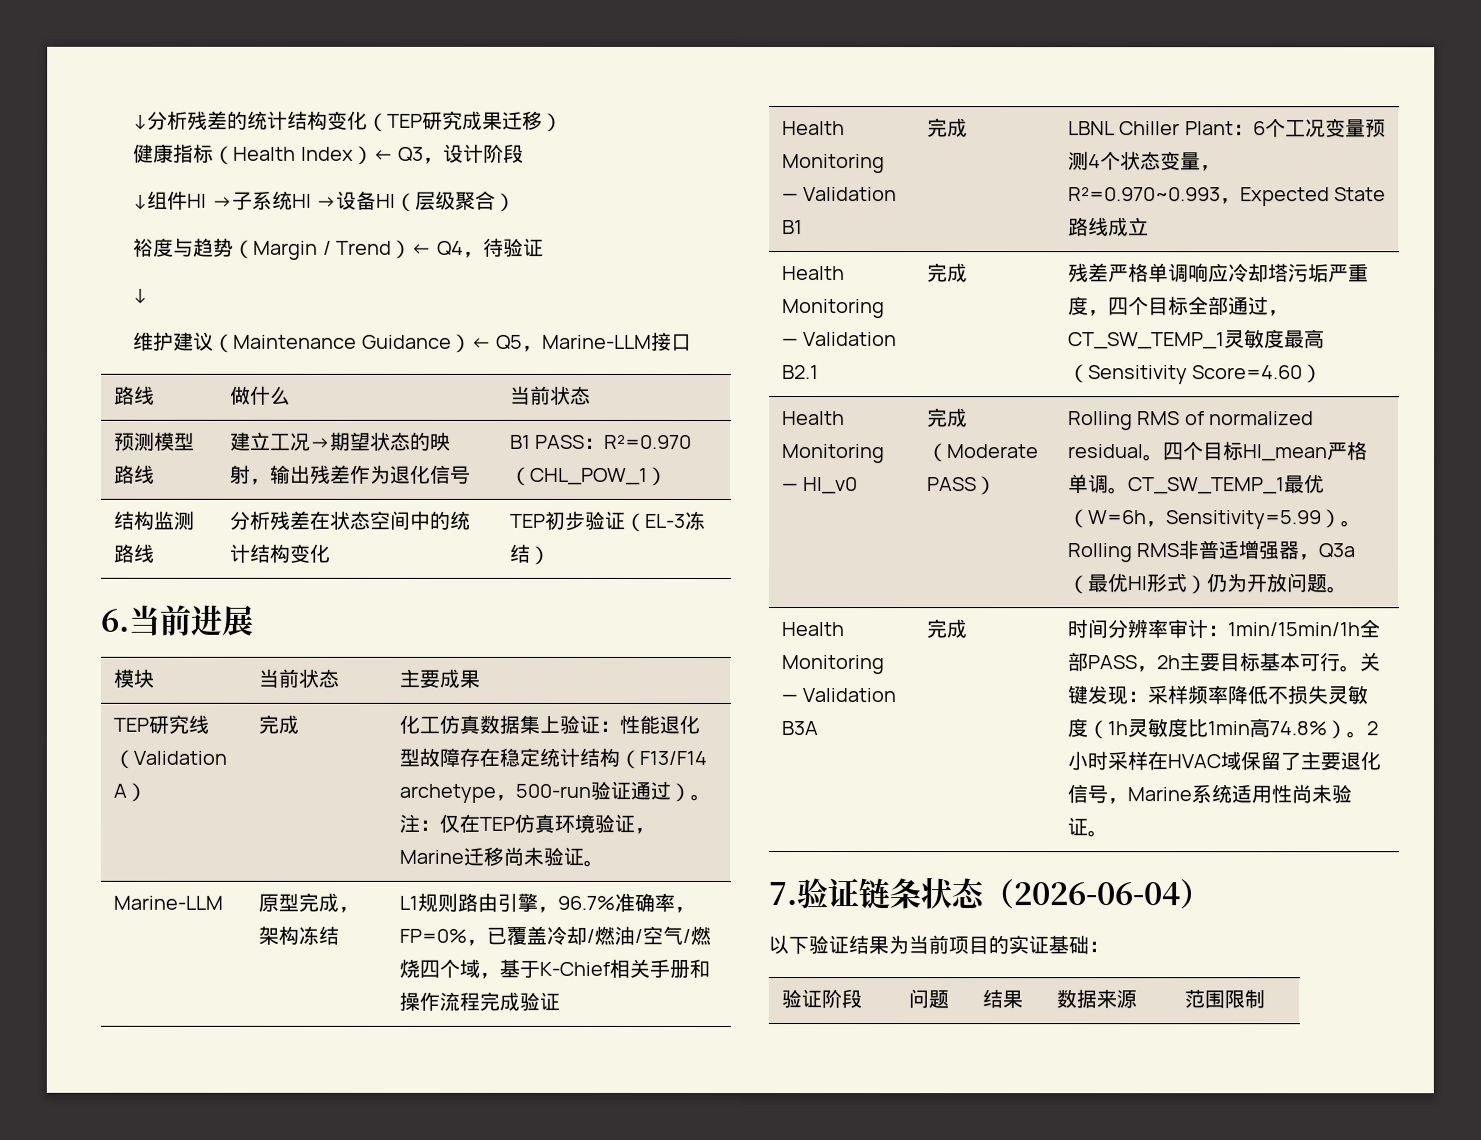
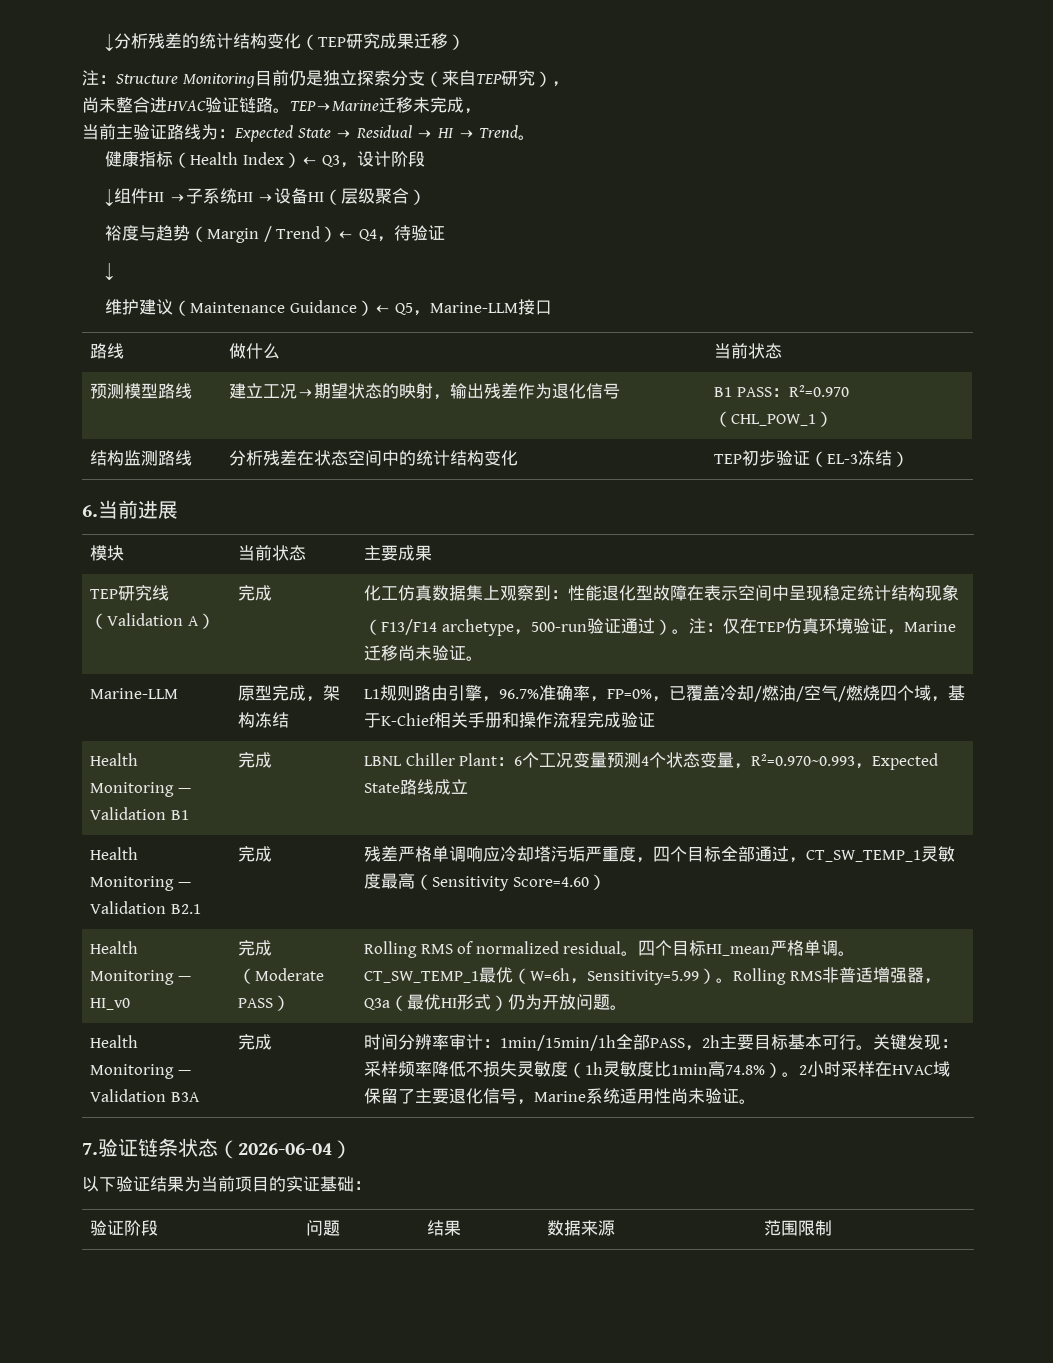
+ 注：Structure Monitoring目前仍是独立探索分支（来自TEP研究），
+ 尚未整合进HVAC验证链路。TEP→Marine迁移未完成，
+ 当前主验证路线为：Expected State → Residual → HI → Trend。
- 化工仿真数据集上验证：性能退化型故障存在稳定统计结构（F13/F14 archetype，500-run验证通过）。
+ 化工仿真数据集上观察到：性能退化型故障在表示空间中呈现稳定统计结构现象
+ （F13/F14 archetype，500-run验证通过）。

